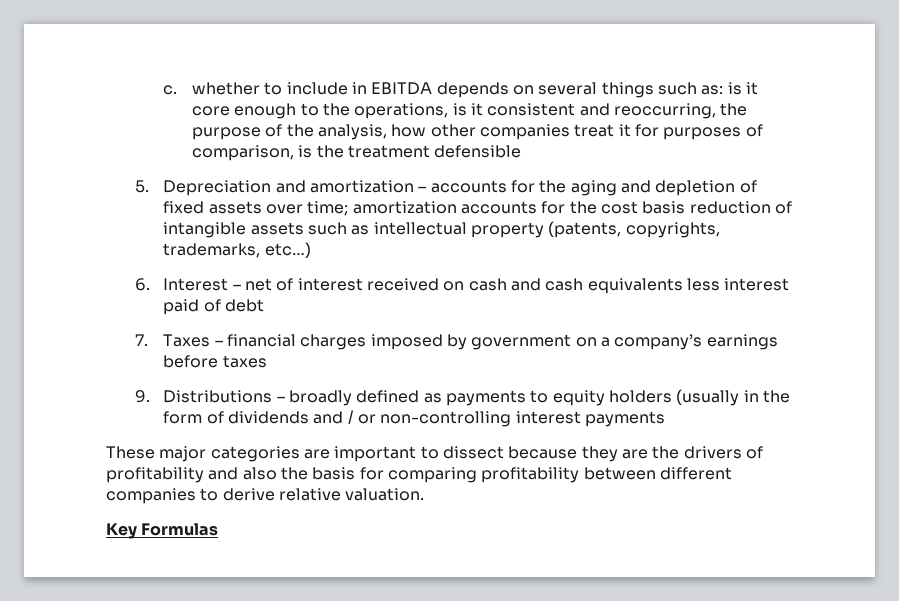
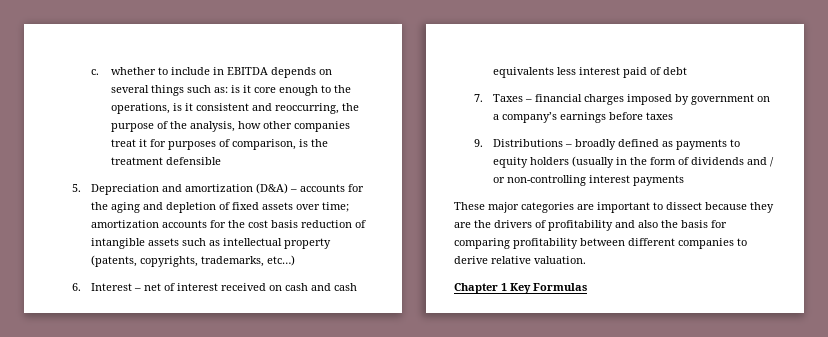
- 5. Depreciation and amortization – accounts for the aging and depletion of fixed assets over time; amortization accounts for the cost basis reduction of intangible assets such as intellectual property (patents, copyrights, trademarks, etc…)
+ 5. Depreciation and amortization (D&A) – accounts for the aging and depletion of fixed assets over time; amortization accounts for the cost basis reduction of intangible assets such as intellectual property (patents, copyrights, trademarks, etc…)
- Key Formulas
+ Chapter 1 Key Formulas

